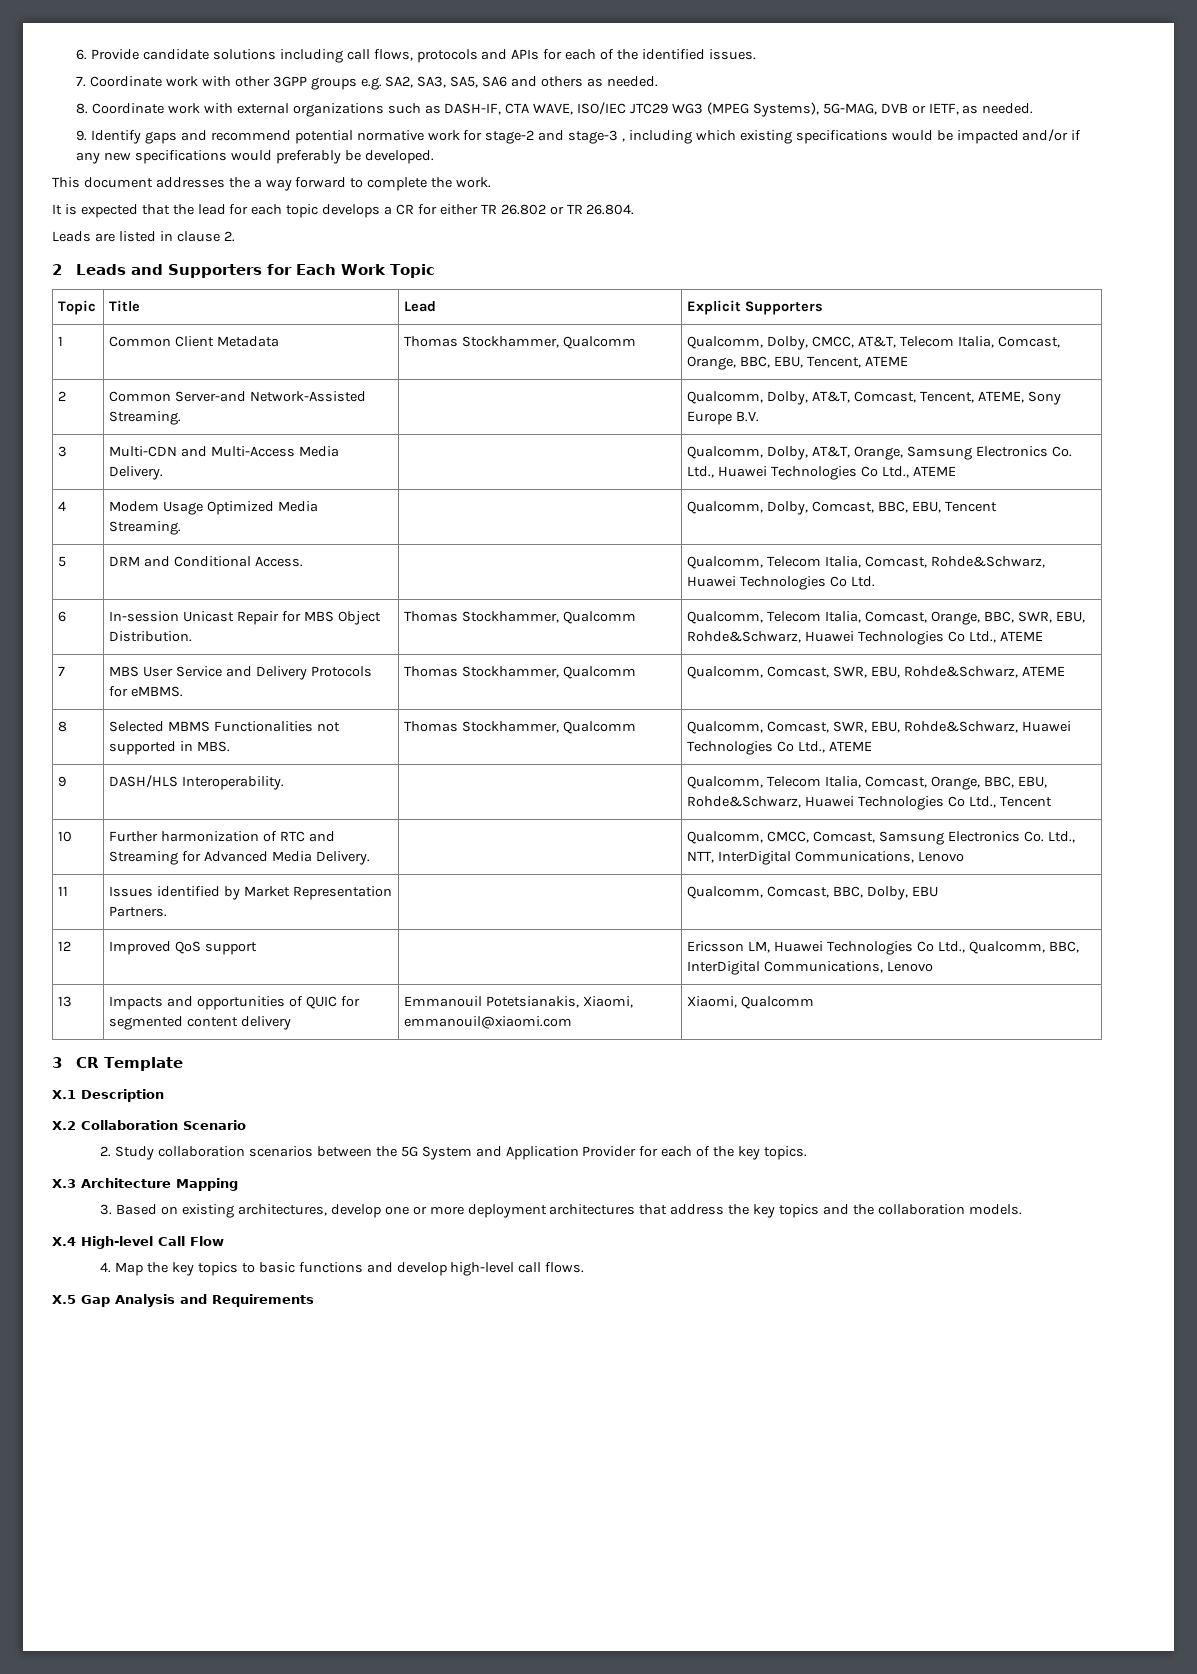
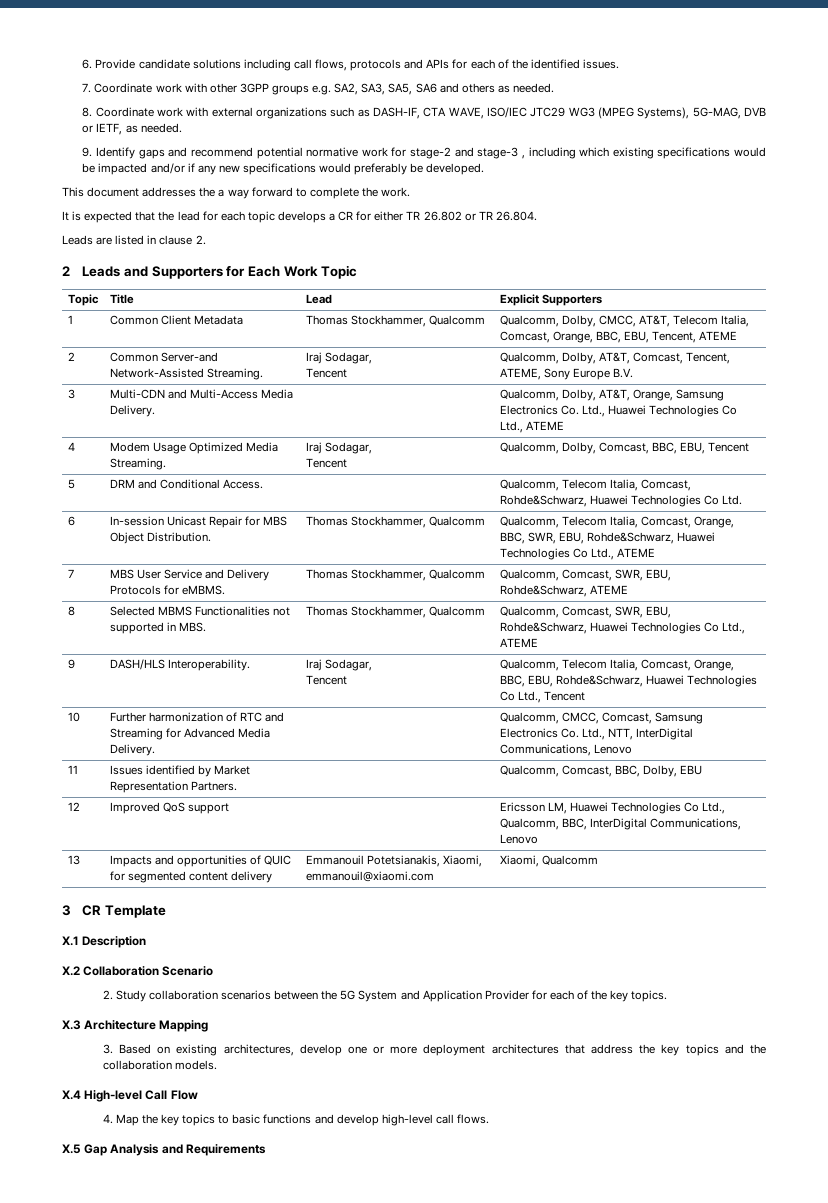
- 2 | Common Server-and Network-Assisted Streaming. | | Qualcomm, Dolby, AT&T, Comcast, Tencent, ATEME, Sony Europe B.V.
+ 2 | Common Server-and Network-Assisted Streaming. | Iraj Sodagar,
+ Tencent | Qualcomm, Dolby, AT&T, Comcast, Tencent, ATEME, Sony Europe B.V.
- 4 | Modem Usage Optimized Media Streaming. | | Qualcomm, Dolby, Comcast, BBC, EBU, Tencent
+ 4 | Modem Usage Optimized Media Streaming. | Iraj Sodagar,
+ Tencent | Qualcomm, Dolby, Comcast, BBC, EBU, Tencent
- 9 | DASH/HLS Interoperability. | | Qualcomm, Telecom Italia, Comcast, Orange, BBC, EBU, Rohde&Schwarz, Huawei Technologies Co Ltd., Tencent
+ 9 | DASH/HLS Interoperability. | Iraj Sodagar,
+ Tencent | Qualcomm, Telecom Italia, Comcast, Orange, BBC, EBU, Rohde&Schwarz, Huawei Technologies Co Ltd., Tencent

